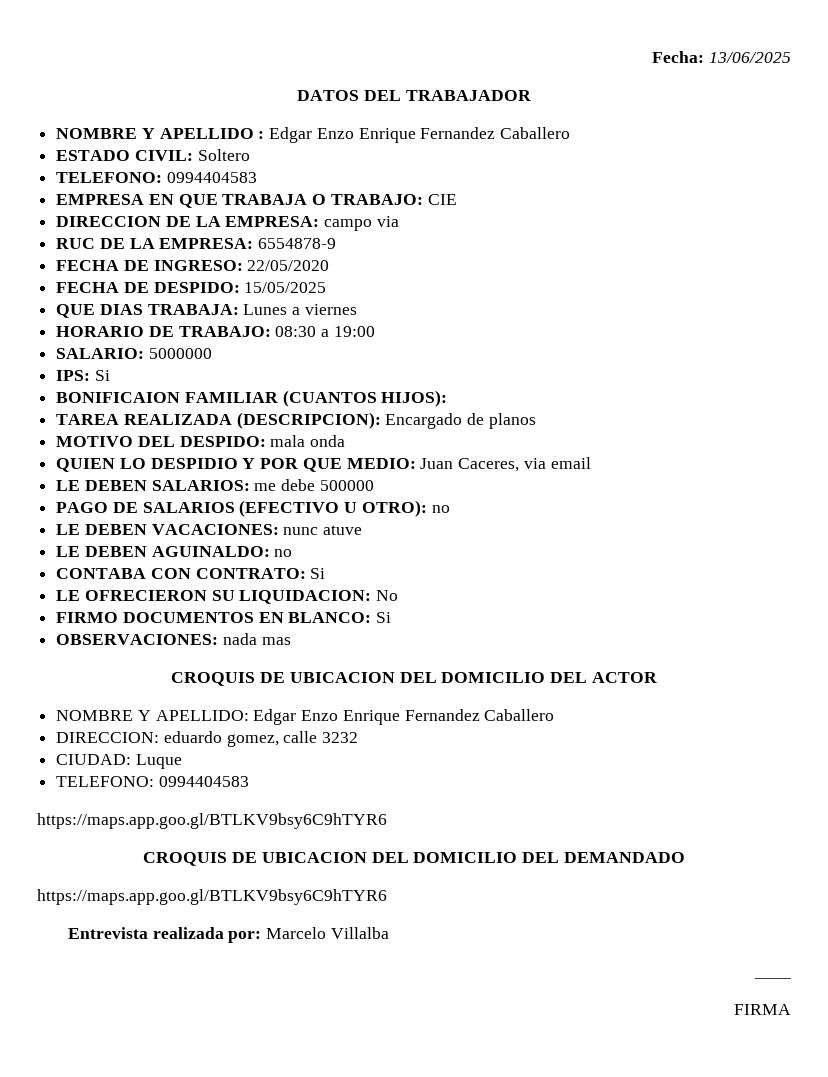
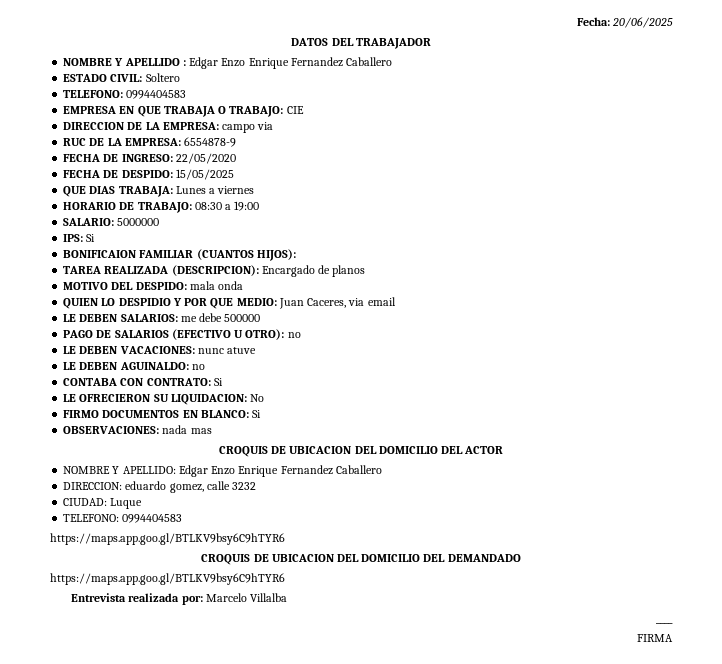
- Fecha: 13/06/2025
+ Fecha: 20/06/2025

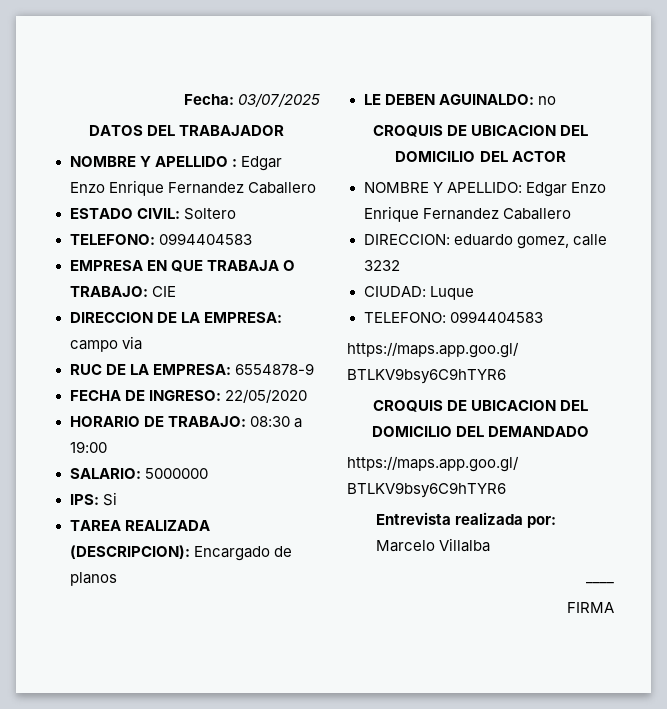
- Fecha: 20/06/2025
+ Fecha: 03/07/2025
- FECHA DE DESPIDO: 15/05/2025
- QUE DIAS TRABAJA: Lunes a viernes
- BONIFICAION FAMILIAR (CUANTOS HIJOS):
- MOTIVO DEL DESPIDO: mala onda
- QUIEN LO DESPIDIO Y POR QUE MEDIO: Juan Caceres, via email
- LE DEBEN SALARIOS: me debe 500000
- PAGO DE SALARIOS (EFECTIVO U OTRO): no
- LE DEBEN VACACIONES: nunc atuve
  LE DEBEN AGUINALDO: no
- CONTABA CON CONTRATO: Si
- LE OFRECIERON SU LIQUIDACION: No
- FIRMO DOCUMENTOS EN BLANCO: Si
- OBSERVACIONES: nada mas

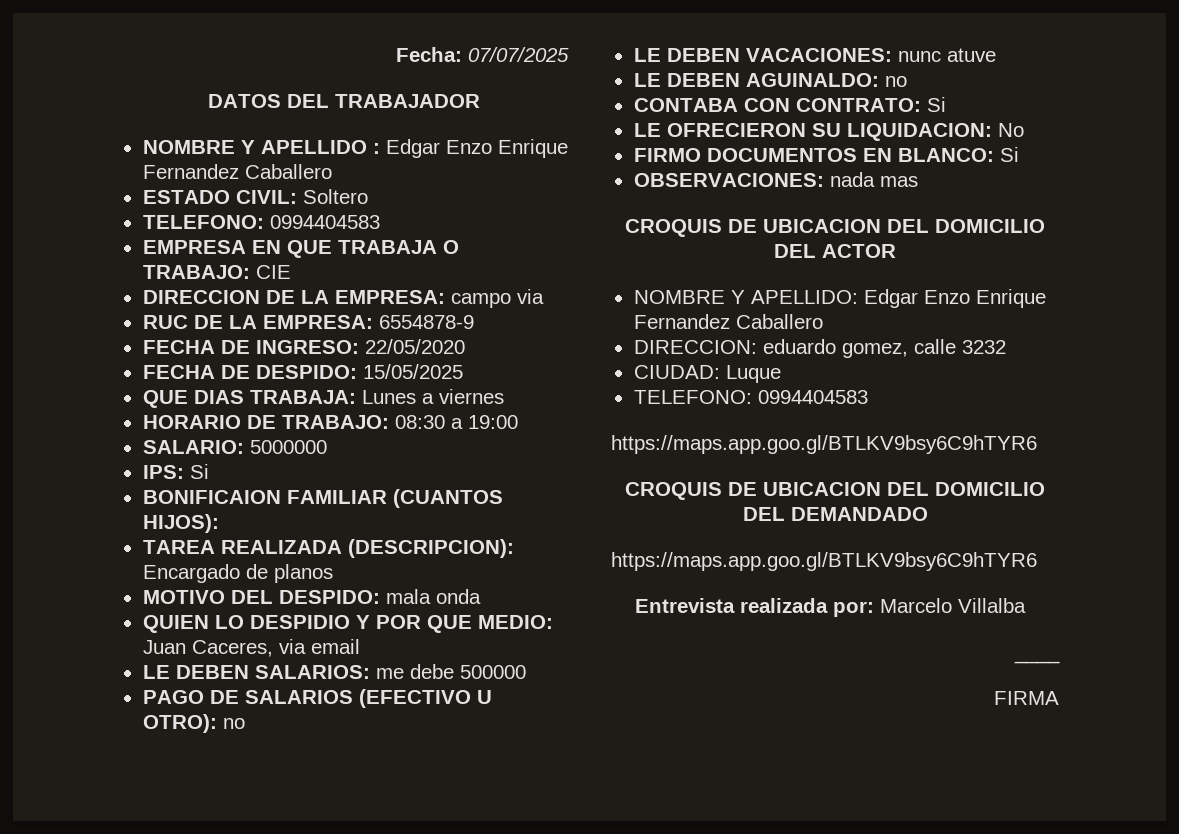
- Fecha: 03/07/2025
+ Fecha: 07/07/2025
+ FECHA DE DESPIDO: 15/05/2025
+ QUE DIAS TRABAJA: Lunes a viernes
+ BONIFICAION FAMILIAR (CUANTOS HIJOS):
+ MOTIVO DEL DESPIDO: mala onda
+ QUIEN LO DESPIDIO Y POR QUE MEDIO: Juan Caceres, via email
+ LE DEBEN SALARIOS: me debe 500000
+ PAGO DE SALARIOS (EFECTIVO U OTRO): no
+ LE DEBEN VACACIONES: nunc atuve
  LE DEBEN AGUINALDO: no
+ CONTABA CON CONTRATO: Si
+ LE OFRECIERON SU LIQUIDACION: No
+ FIRMO DOCUMENTOS EN BLANCO: Si
+ OBSERVACIONES: nada mas

